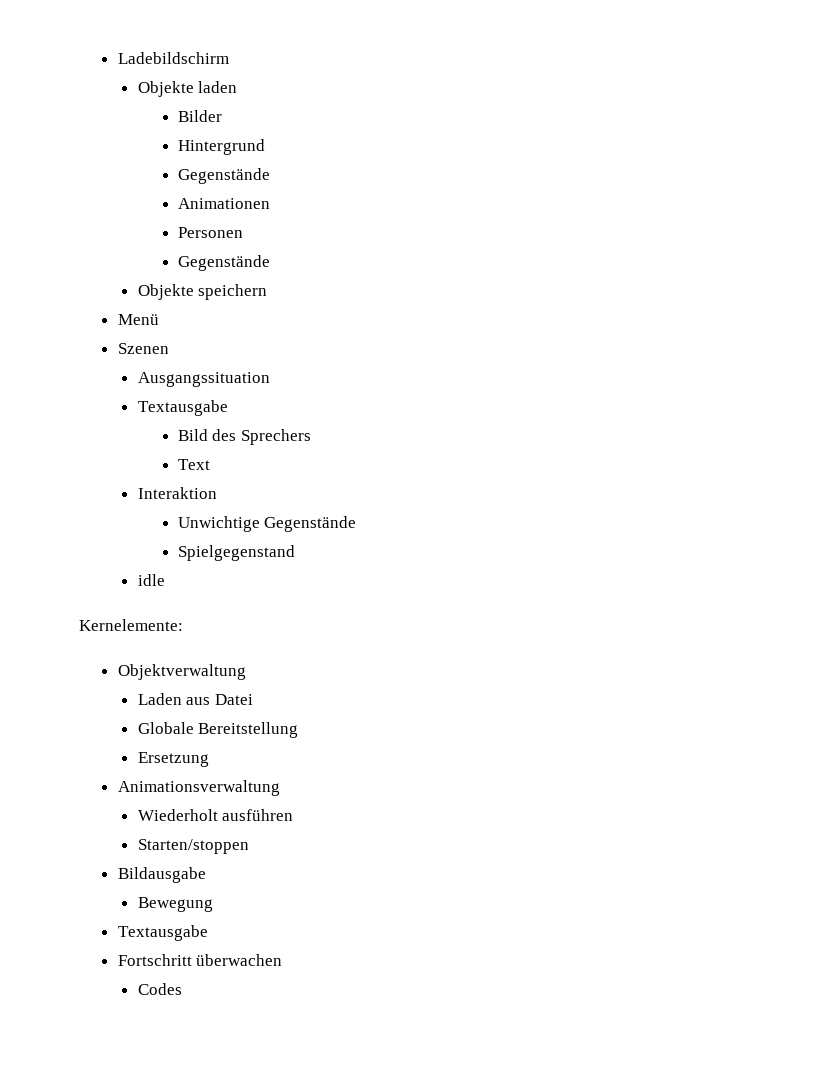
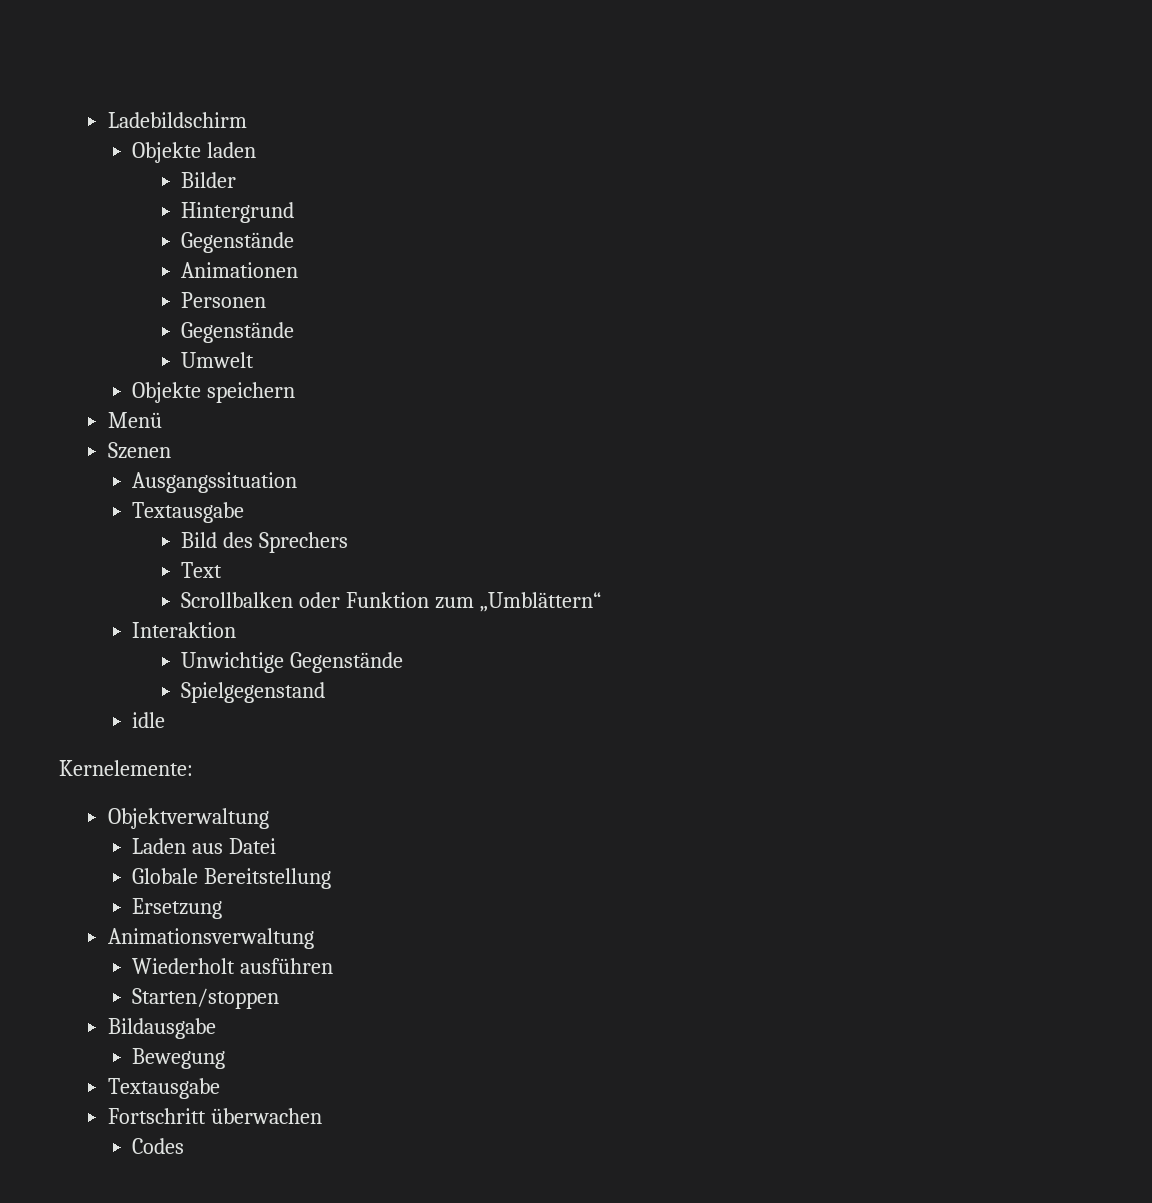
+ Umwelt
+ Scrollbalken oder Funktion zum „Umblättern“

